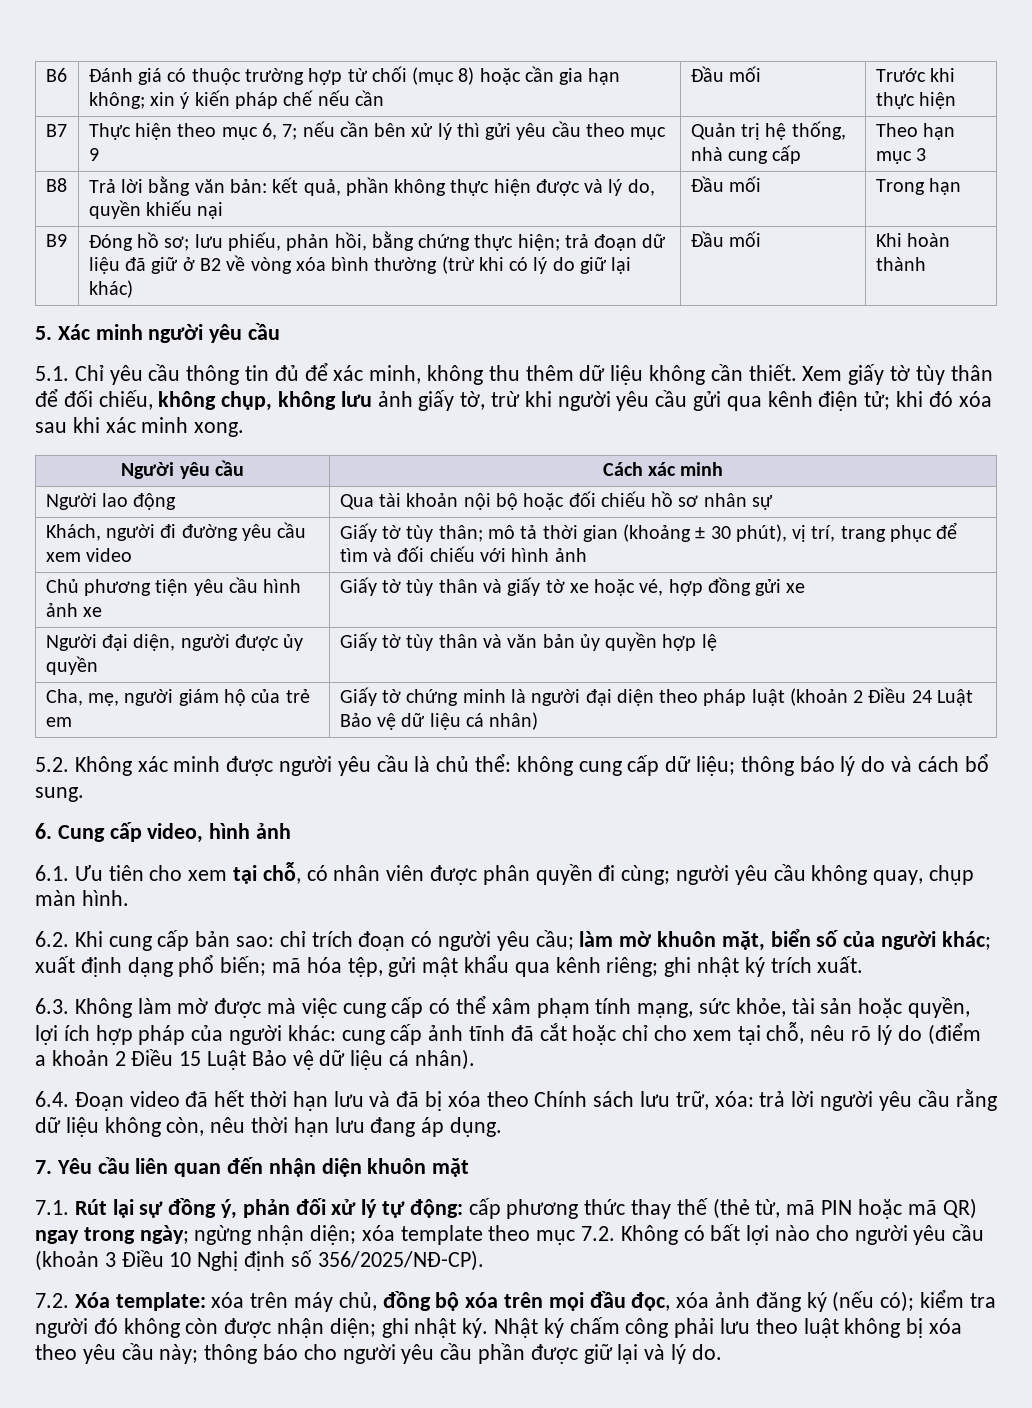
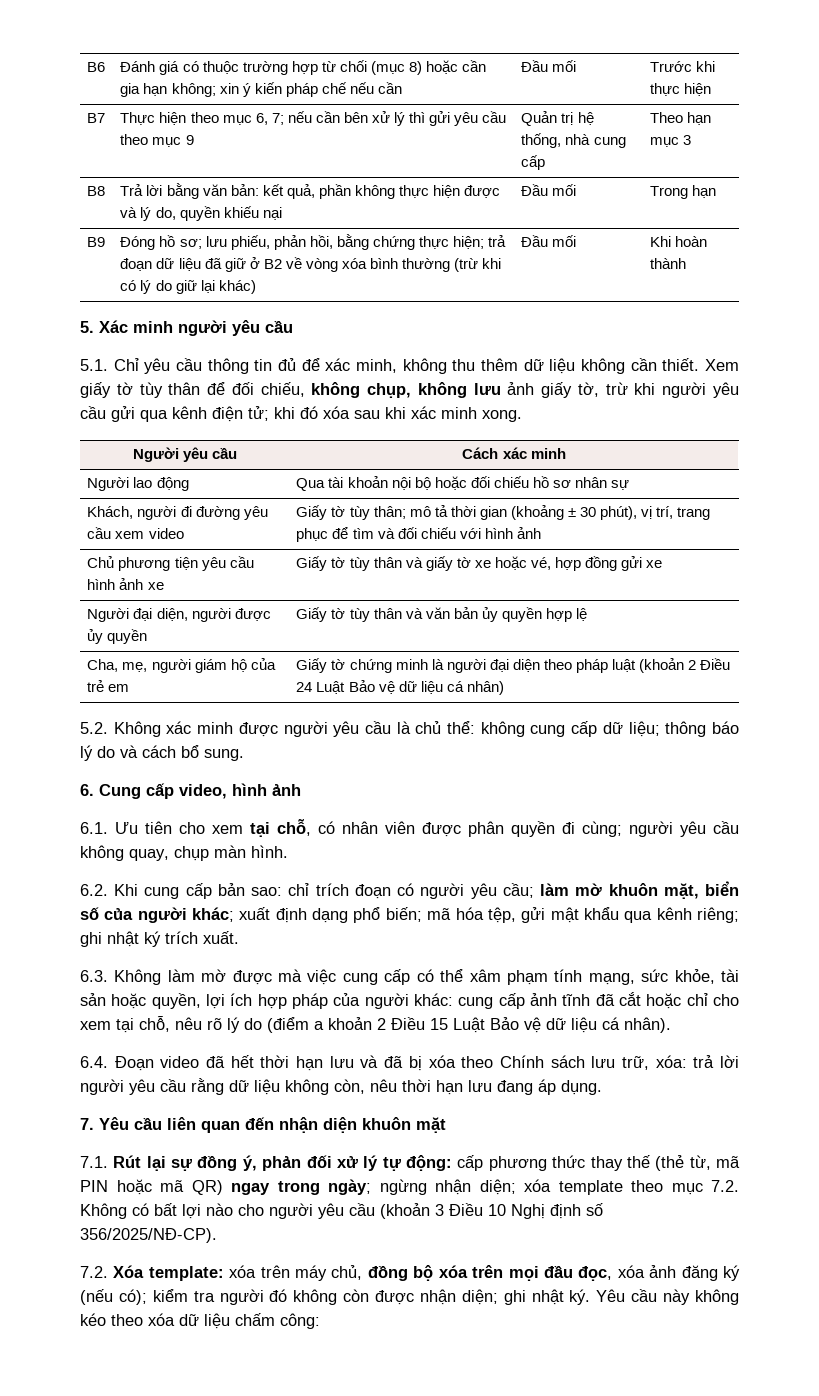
- Nhật ký chấm công phải lưu theo luật không bị xóa theo yêu cầu này; thông báo cho người yêu cầu phần được giữ lại và lý do.
+ Yêu cầu này không kéo theo xóa dữ liệu chấm công:

